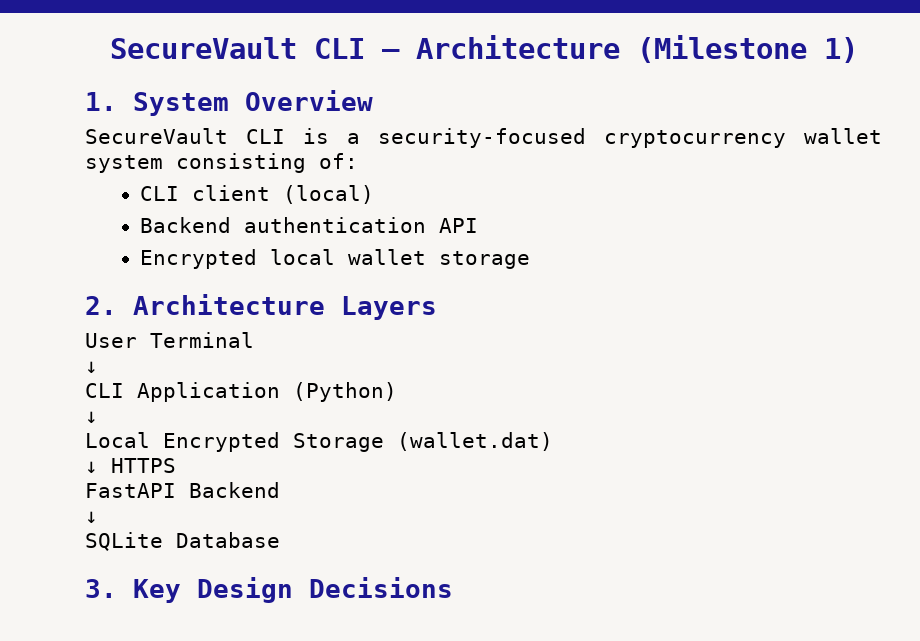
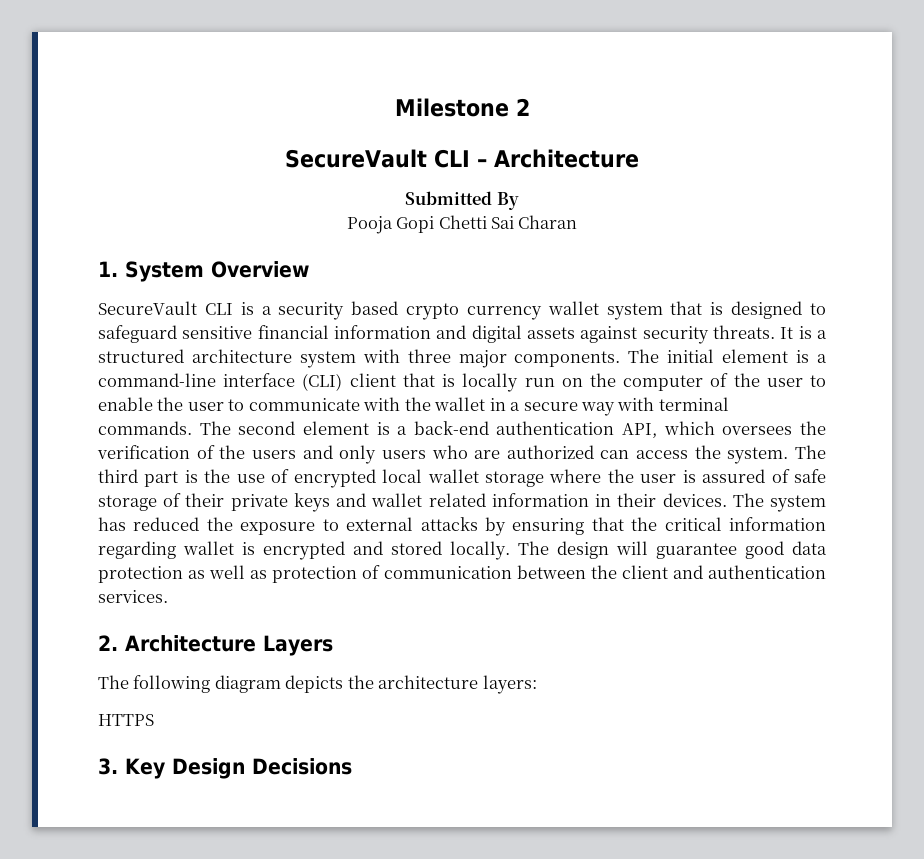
+ Milestone 2
- SecureVault CLI – Architecture (Milestone 1)
+ SecureVault CLI – Architecture
+ Submitted By
+ Pooja Gopi Chetti Sai Charan
- SecureVault CLI is a security-focused cryptocurrency wallet system consisting of:
- CLI client (local)
- Backend authentication API
- Encrypted local wallet storage
+ SecureVault CLI is a security based crypto currency wallet system that is designed to safeguard sensitive financial information and digital assets against security threats. It is a structured architecture system with three major components. The initial element is a command-line interface (CLI) client that is locally run on the computer of the user to enable the user to communicate with the wallet in a secure way with terminal commands. The second element is a back-end authentication API, which oversees the verification of the users and only users who are authorized can access the system. The third part is the use of encrypted local wallet storage where the user is assured of safe storage of their private keys and wallet related information in their devices. The system has reduced the exposure to external attacks by ensuring that the critical information regarding wallet is encrypted and stored locally. The design will guarantee good data protection as well as protection of communication between the client and authentication services.
  2. Architecture Layers
- User Terminal
- ↓
- CLI Application (Python)
- ↓
- Local Encrypted Storage (wallet.dat)
- ↓ HTTPS
- FastAPI Backend
- ↓
- SQLite Database
+ The following diagram depicts the architecture layers:
+ HTTPS

